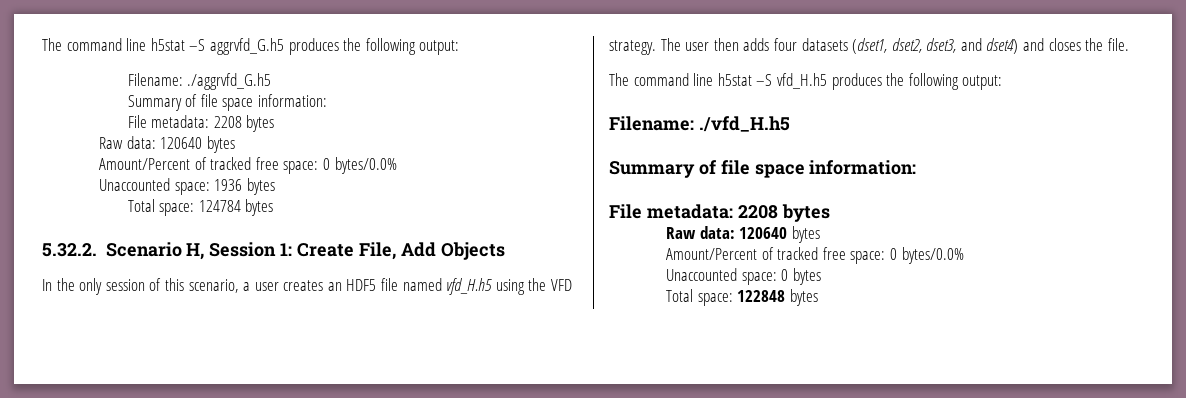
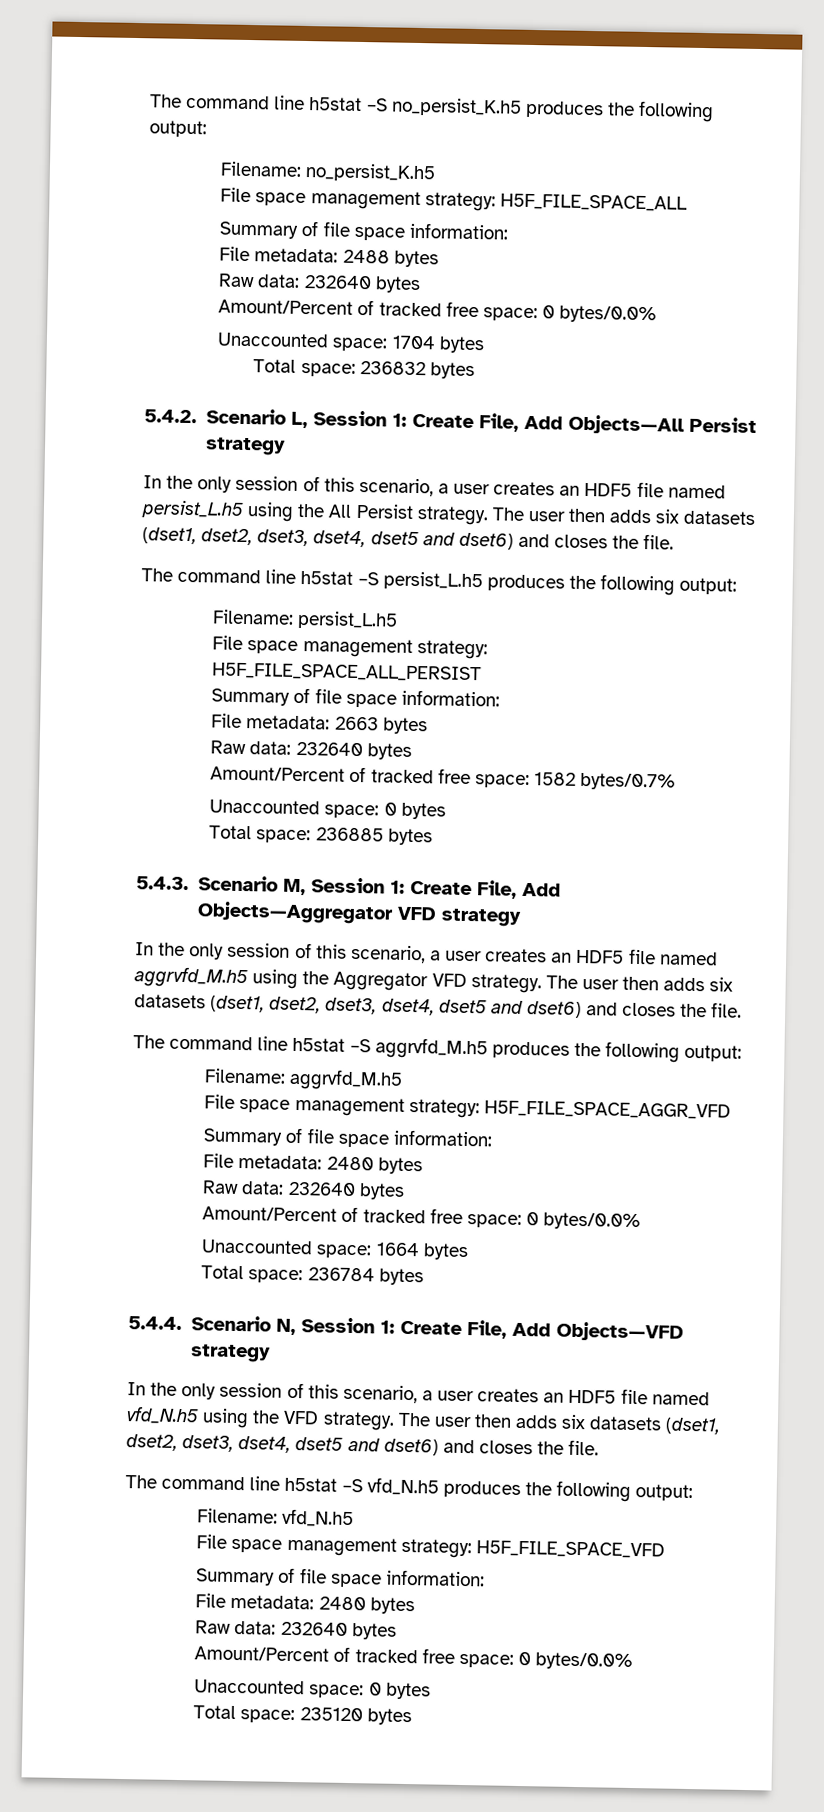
- The command line h5stat –S aggrvfd_G.h5 produces the following output:
- Filename: ./aggrvfd_G.h5
+ The command line h5stat –S no_persist_K.h5 produces the following output:
+ Filename: no_persist_K.h5
+ File space management strategy: H5F_FILE_SPACE_ALL
  Summary of file space information:
- File metadata: 2208 bytes
- Raw data: 120640 bytes
+ File metadata: 2488 bytes
+ Raw data: 232640 bytes
- Unaccounted space: 1936 bytes
- Total space: 124784 bytes
- 5.32.2. Scenario H, Session 1: Create File, Add Objects
+ Unaccounted space: 1704 bytes
+ Total space: 236832 bytes
+ 5.4.2. Scenario L, Session 1: Create File, Add Objects—All Persist strategy
- In the only session of this scenario, a user creates an HDF5 file named vfd_H.h5 using the VFD strategy. The user then adds four datasets (dset1, dset2, dset3, and dset4) and closes the file.
- The command line h5stat –S vfd_H.h5 produces the following output:
- Filename: ./vfd_H.h5
+ In the only session of this scenario, a user creates an HDF5 file named persist_L.h5 using the All Persist strategy. The user then adds six datasets (dset1, dset2, dset3, dset4, dset5 and dset6) and closes the file.
+ The command line h5stat –S persist_L.h5 produces the following output:
+ Filename: persist_L.h5
+ File space management strategy: H5F_FILE_SPACE_ALL_PERSIST
  Summary of file space information:
- File metadata: 2208 bytes
- Raw data: 120640 bytes
+ File metadata: 2663 bytes
+ Raw data: 232640 bytes
+ Amount/Percent of tracked free space: 1582 bytes/0.7%
+ Unaccounted space: 0 bytes
+ Total space: 236885 bytes
+ 5.4.3. Scenario M, Session 1: Create File, Add Objects—Aggregator VFD strategy
+ In the only session of this scenario, a user creates an HDF5 file named aggrvfd_M.h5 using the Aggregator VFD strategy. The user then adds six datasets (dset1, dset2, dset3, dset4, dset5 and dset6) and closes the file.
+ The command line h5stat –S aggrvfd_M.h5 produces the following output:
+ Filename: aggrvfd_M.h5
+ File space management strategy: H5F_FILE_SPACE_AGGR_VFD
+ Summary of file space information:
+ File metadata: 2480 bytes
+ Raw data: 232640 bytes
+ Amount/Percent of tracked free space: 0 bytes/0.0%
+ Unaccounted space: 1664 bytes
+ Total space: 236784 bytes
+ 5.4.4. Scenario N, Session 1: Create File, Add Objects—VFD strategy
+ In the only session of this scenario, a user creates an HDF5 file named vfd_N.h5 using the VFD strategy. The user then adds six datasets (dset1, dset2, dset3, dset4, dset5 and dset6) and closes the file.
+ The command line h5stat –S vfd_N.h5 produces the following output:
+ Filename: vfd_N.h5
+ File space management strategy: H5F_FILE_SPACE_VFD
+ Summary of file space information:
+ File metadata: 2480 bytes
+ Raw data: 232640 bytes
- Total space: 122848 bytes
+ Total space: 235120 bytes

